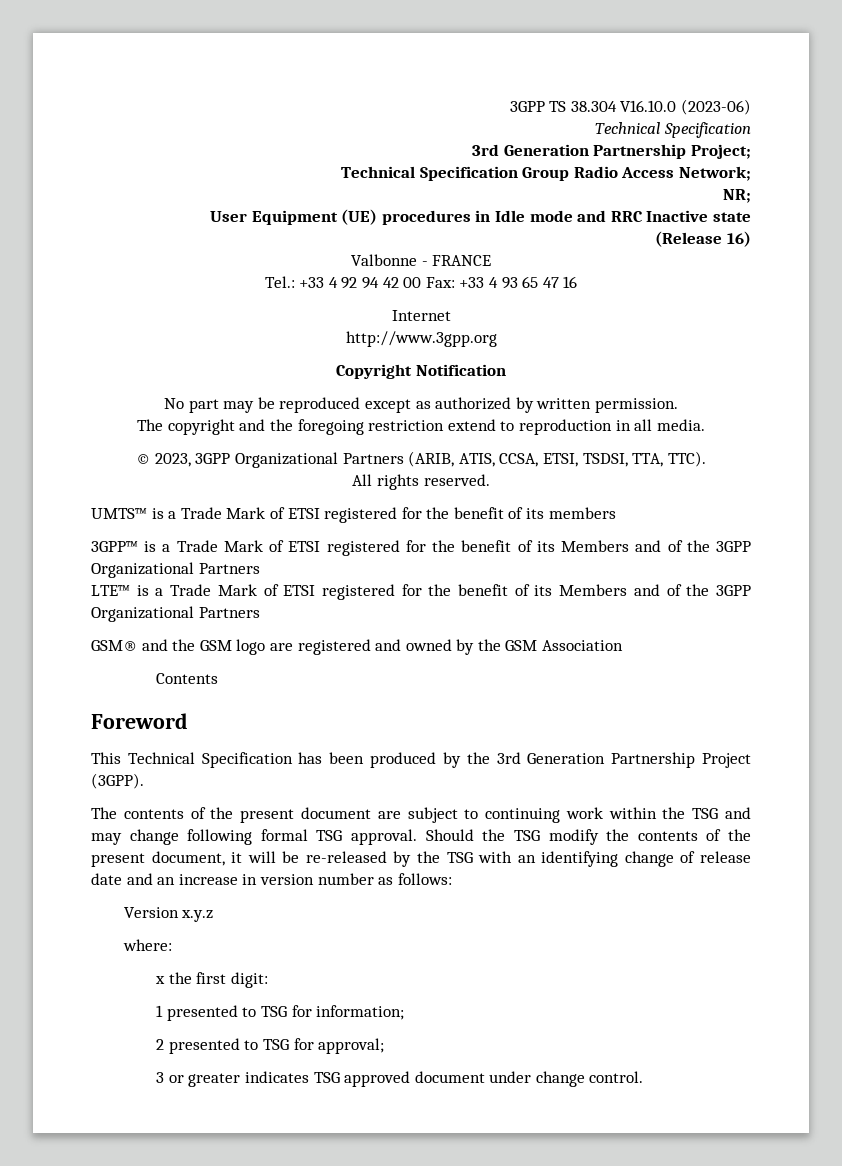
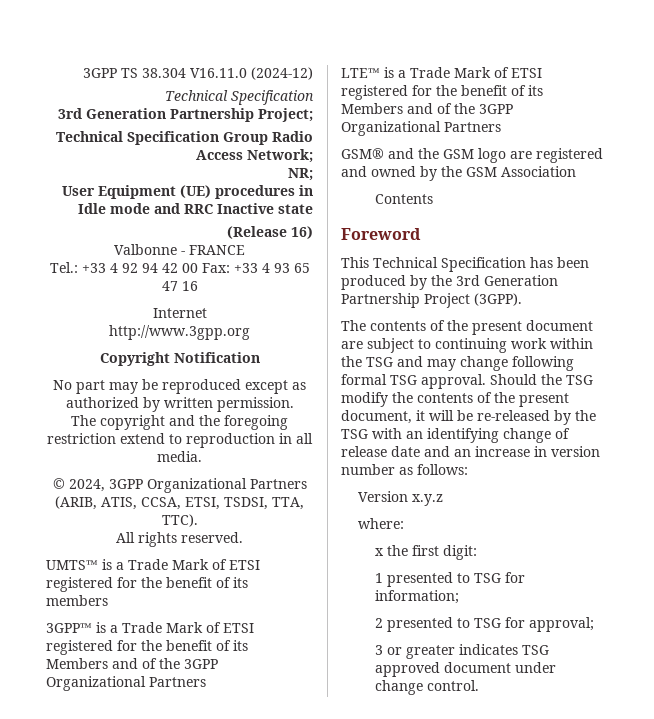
- 3GPP TS 38.304 V16.10.0 (2023-06)
+ 3GPP TS 38.304 V16.11.0 (2024-12)
- © 2023, 3GPP Organizational Partners (ARIB, ATIS, CCSA, ETSI, TSDSI, TTA, TTC).
+ © 2024, 3GPP Organizational Partners (ARIB, ATIS, CCSA, ETSI, TSDSI, TTA, TTC).

